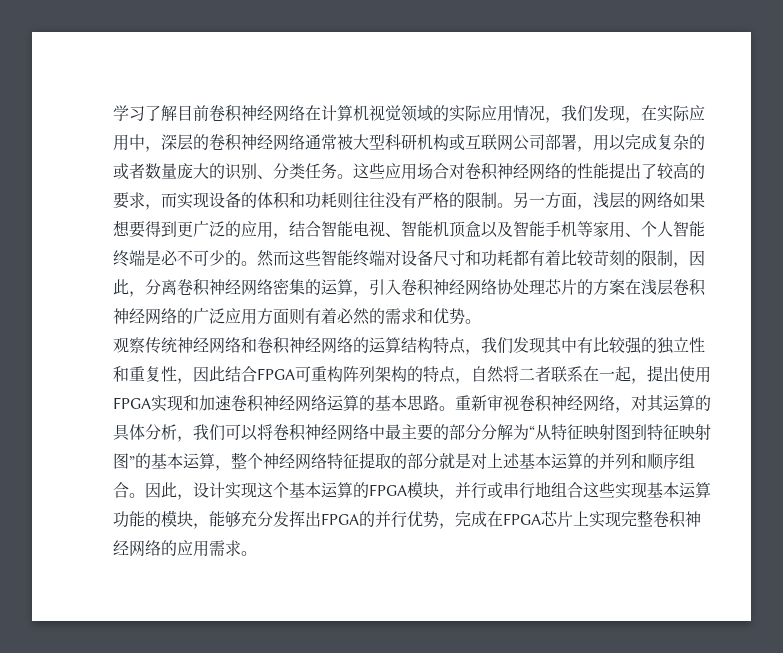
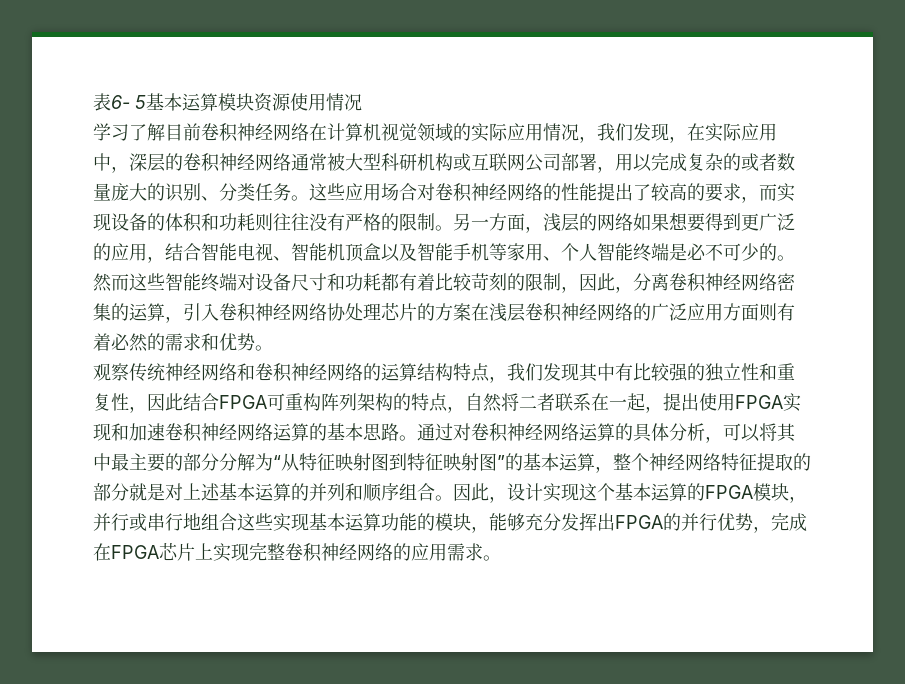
+ 表6- 5基本运算模块资源使用情况
- 重新审视卷积神经网络，对其运算的具体分析，我们可以将卷积神经网络中最主要的部分分解为“从特征映射图到特征映射图”的基本运算，整个神经网络特征提取的部分就是对上述基本运算的并列和顺序组合。
+ 通过对卷积神经网络运算的具体分析，可以将其中最主要的部分分解为“从特征映射图到特征映射图”的基本运算，整个神经网络特征提取的部分就是对上述基本运算的并列和顺序组合。

